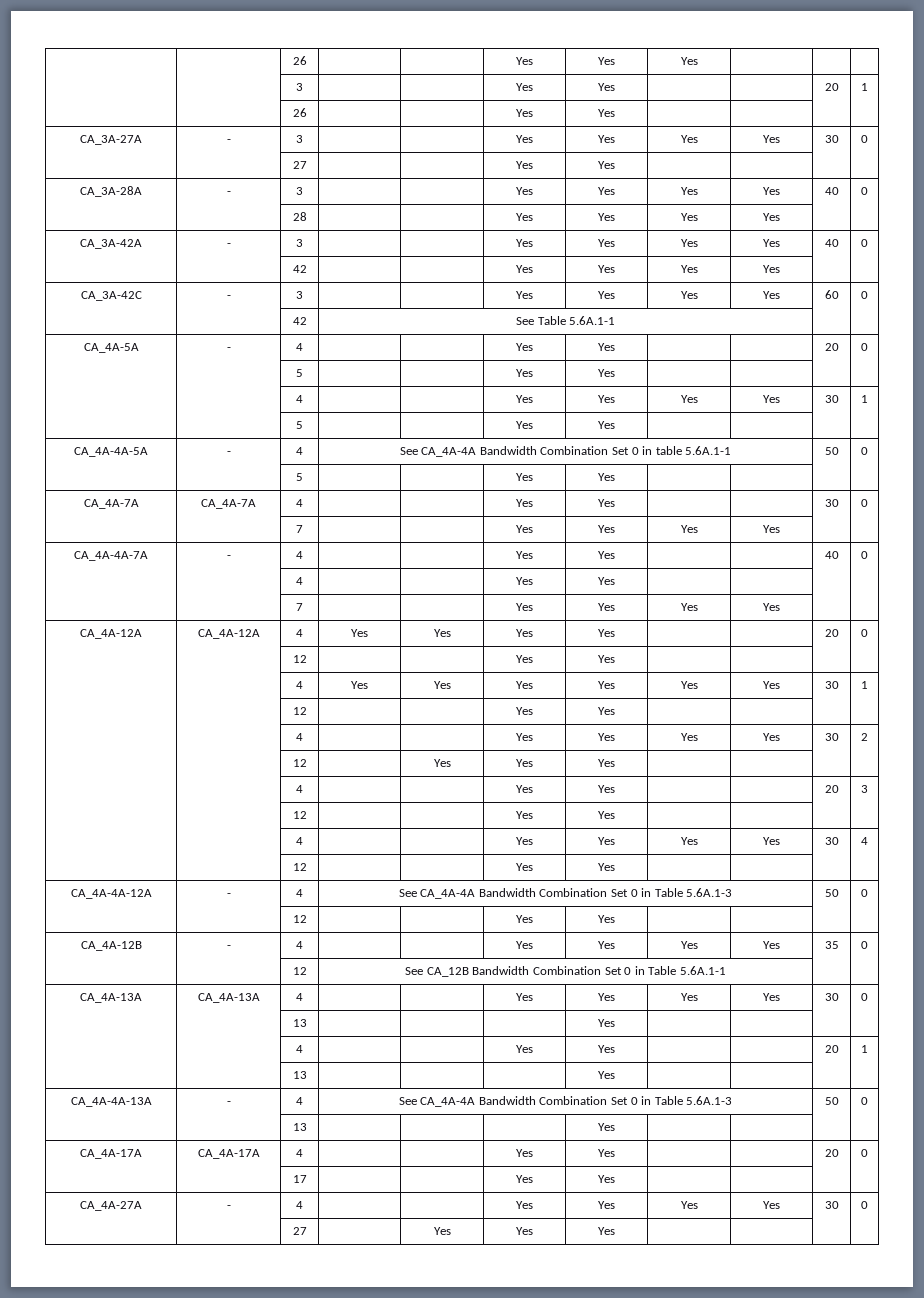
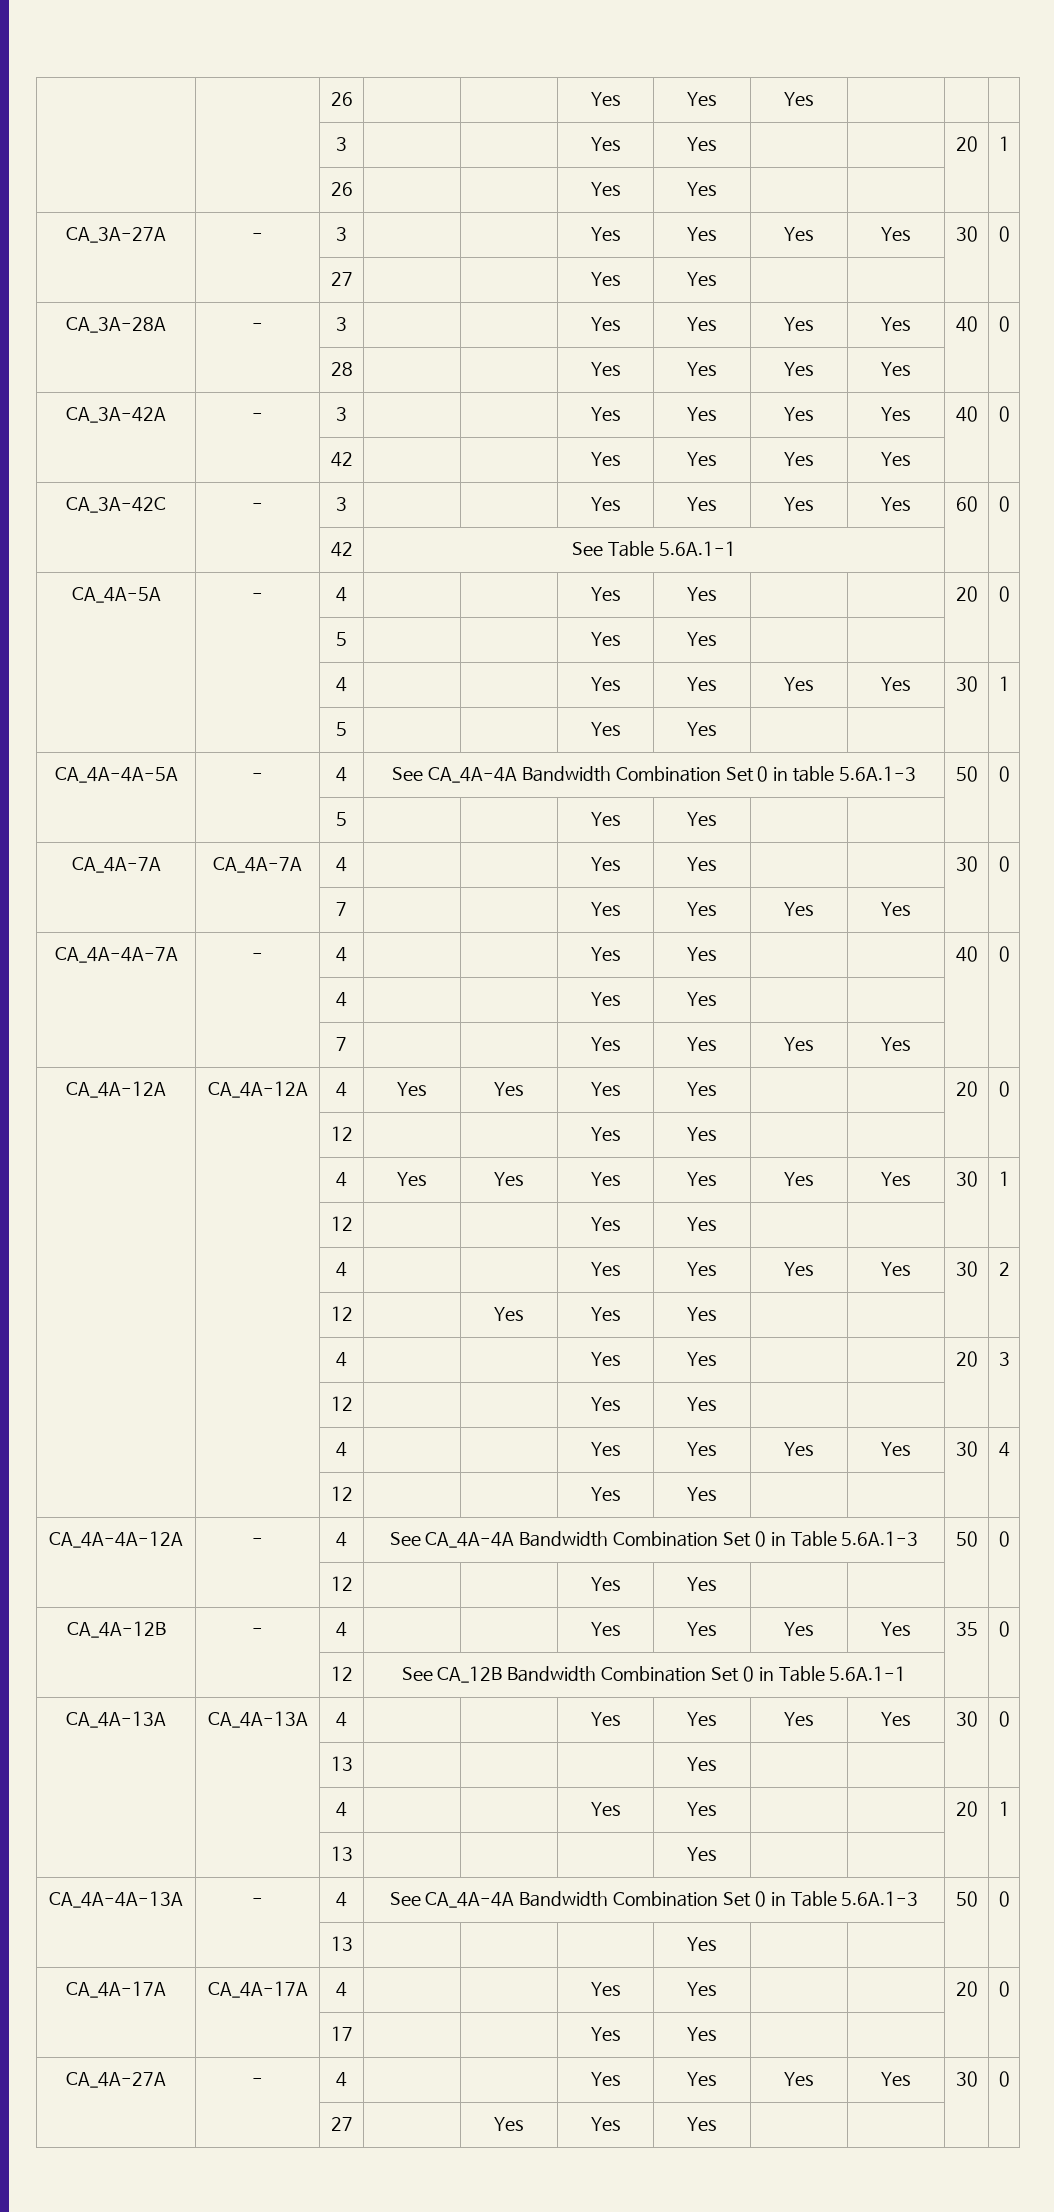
- CA_4A-4A-5A | - | 4 | See CA_4A-4A Bandwidth Combination Set 0 in table 5.6A.1-1 | 50 | 0
+ CA_4A-4A-5A | - | 4 | See CA_4A-4A Bandwidth Combination Set 0 in table 5.6A.1-3 | 50 | 0

